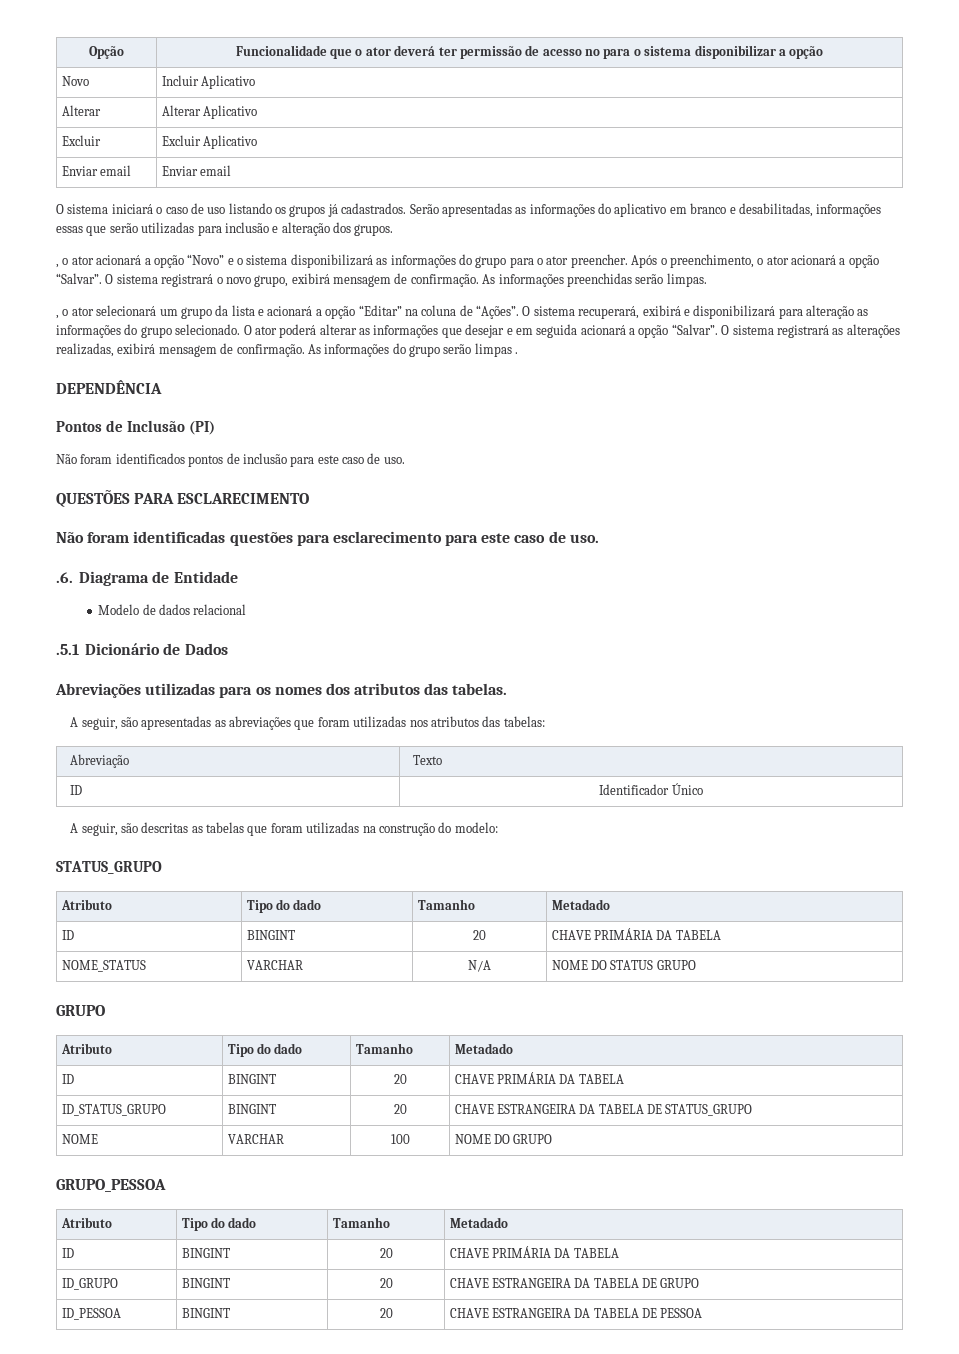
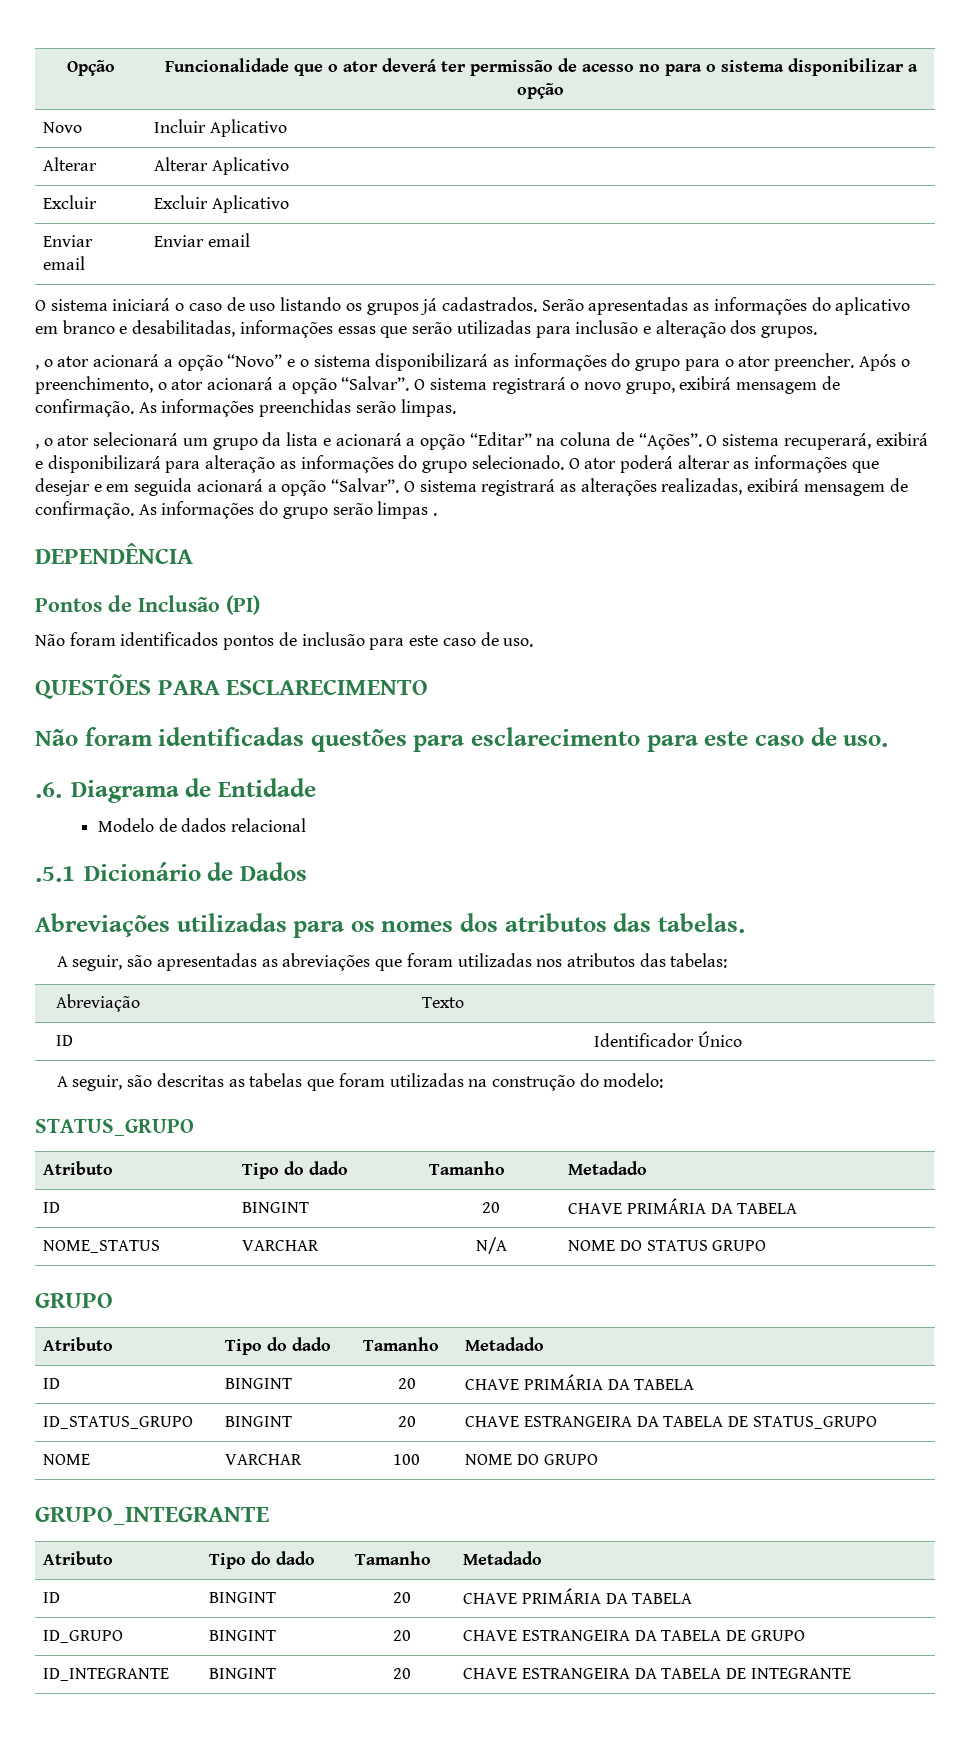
- GRUPO_PESSOA
+ GRUPO_INTEGRANTE
- ID_PESSOA | BINGINT | 20 | CHAVE ESTRANGEIRA DA TABELA DE PESSOA
+ ID_INTEGRANTE | BINGINT | 20 | CHAVE ESTRANGEIRA DA TABELA DE INTEGRANTE

